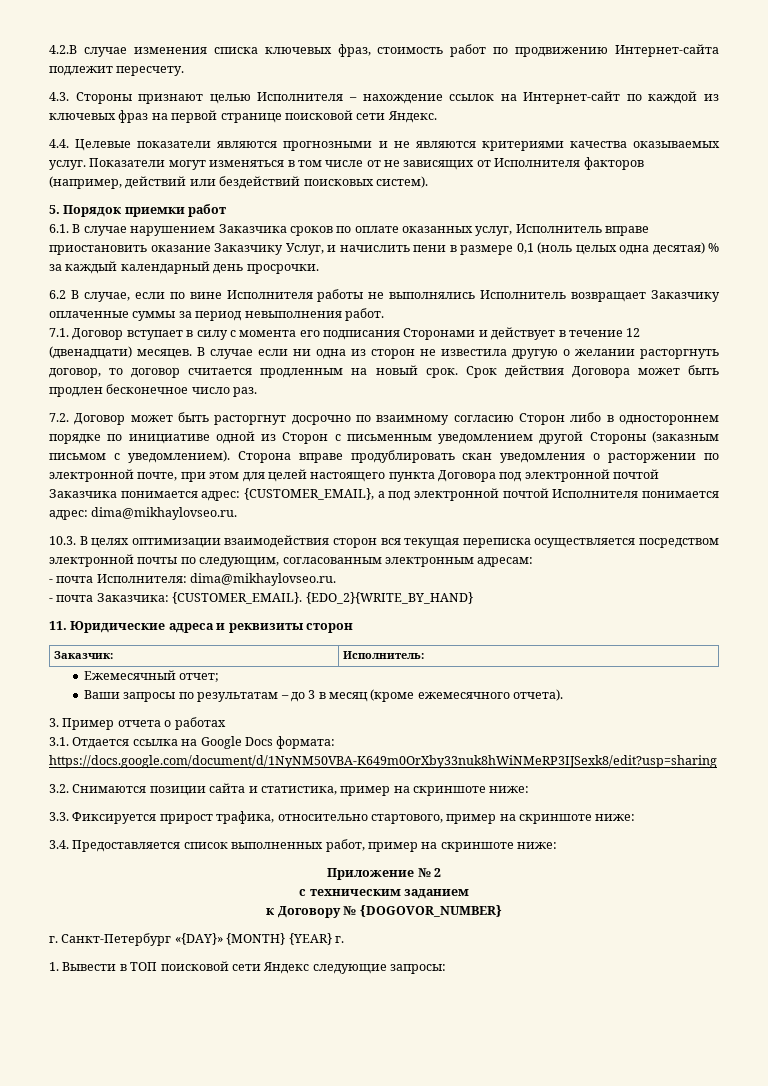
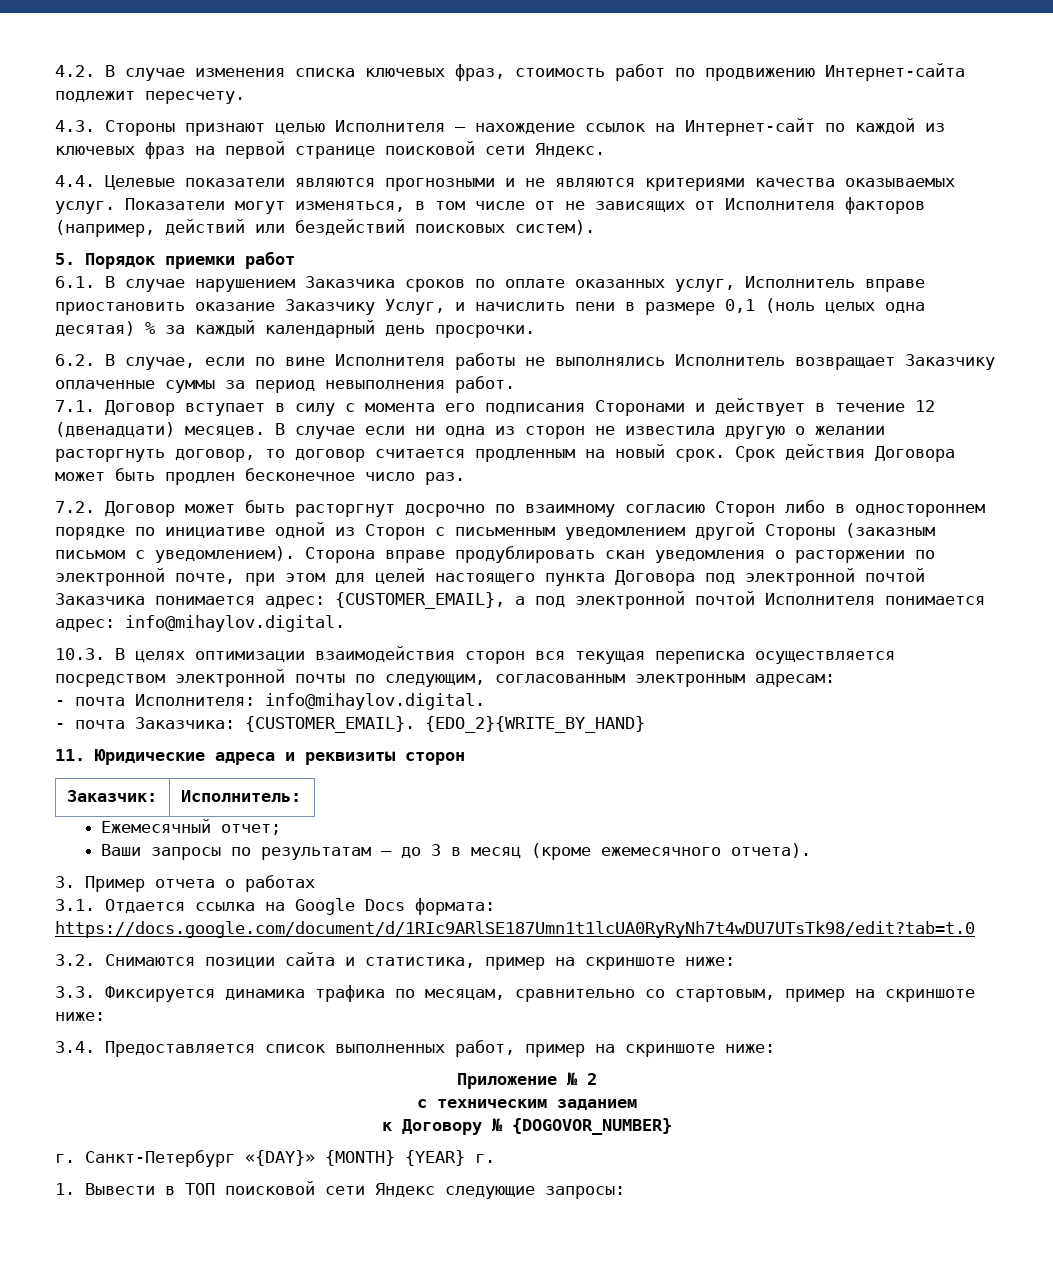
- 4.2.В случае изменения списка ключевых фраз, стоимость работ по продвижению Интернет-сайта подлежит пересчету.
+ 4.2. В случае изменения списка ключевых фраз, стоимость работ по продвижению Интернет-сайта подлежит пересчету.
- Показатели могут изменяться в том числе от не зависящих от Исполнителя факторов (например, действий или бездействий поисковых систем).
+ Показатели могут изменяться, в том числе от не зависящих от Исполнителя факторов (например, действий или бездействий поисковых систем).
- 6.2 В случае, если по вине Исполнителя работы не выполнялись Исполнитель возвращает Заказчику оплаченные суммы за период невыполнения работ.
+ 6.2. В случае, если по вине Исполнителя работы не выполнялись Исполнитель возвращает Заказчику оплаченные суммы за период невыполнения работ.
- Сторона вправе продублировать скан уведомления о расторжении по электронной почте, при этом для целей настоящего пункта Договора под электронной почтой Заказчика понимается адрес: {CUSTOMER_EMAIL}, а под электронной почтой Исполнителя понимается адрес: dima@mikhaylovseo.ru.
+ Сторона вправе продублировать скан уведомления о расторжении по электронной почте, при этом для целей настоящего пункта Договора под электронной почтой Заказчика понимается адрес: {CUSTOMER_EMAIL}, а под электронной почтой Исполнителя понимается адрес: info@mihaylov.digital.
- - почта Исполнителя: dima@mikhaylovseo.ru.
+ - почта Исполнителя: info@mihaylov.digital.
- 3.1. Отдается ссылка на Google Docs формата: https://docs.google.com/document/d/1NyNM50VBA-K649m0OrXby33nuk8hWiNMeRP3IJSexk8/edit?usp=sharing
+ 3.1. Отдается ссылка на Google Docs формата: https://docs.google.com/document/d/1RIc9ARlSE187Umn1t1lcUA0RyRyNh7t4wDU7UTsTk98/edit?tab=t.0
- 3.3. Фиксируется прирост трафика, относительно стартового, пример на скриншоте ниже:
+ 3.3. Фиксируется динамика трафика по месяцам, сравнительно со стартовым, пример на скриншоте ниже:

